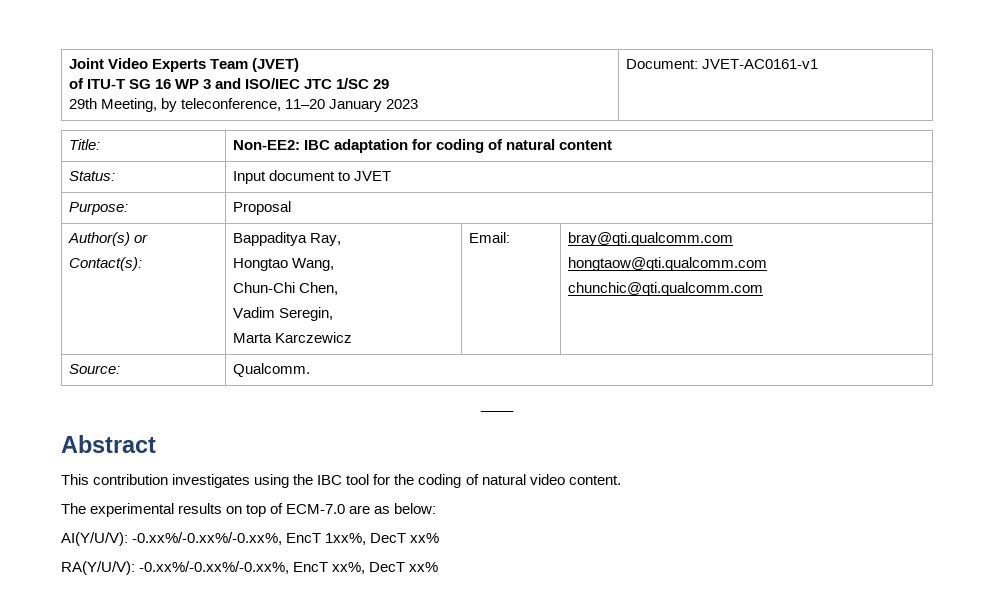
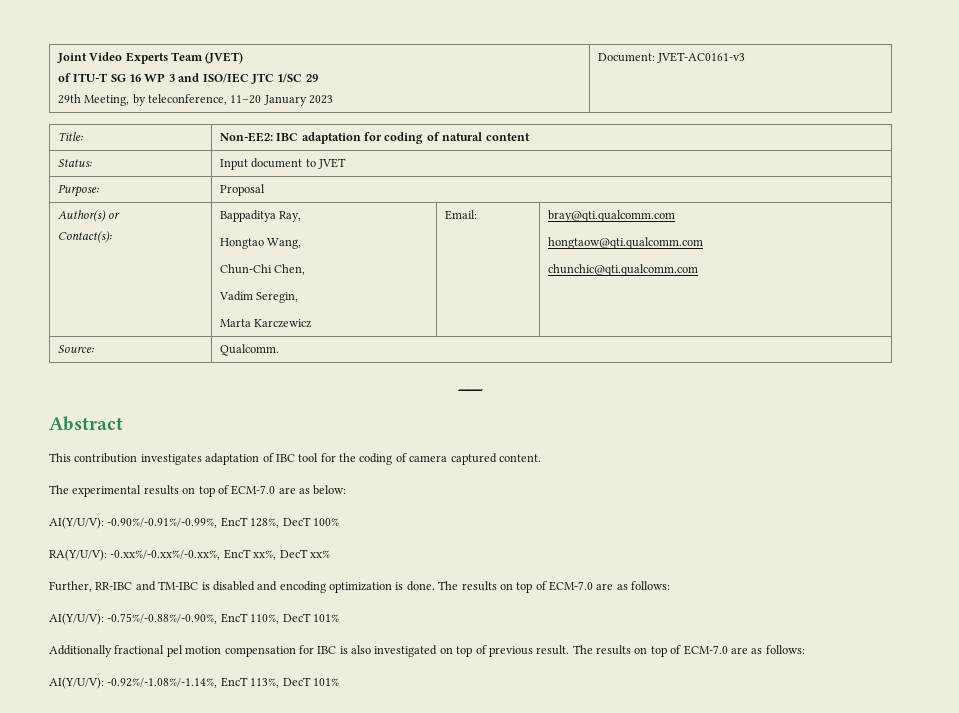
  Joint Video Experts Team (JVET)
  of ITU-T SG 16 WP 3 and ISO/IEC JTC 1/SC 29
- 29th Meeting, by teleconference, 11–20 January 2023 | Document: JVET-AC0161-v1
+ 29th Meeting, by teleconference, 11–20 January 2023 | Document: JVET-AC0161-v3
- This contribution investigates using the IBC tool for the coding of natural video content.
+ This contribution investigates adaptation of IBC tool for the coding of camera captured content.
- AI(Y/U/V): -0.xx%/-0.xx%/-0.xx%, EncT 1xx%, DecT xx%
+ AI(Y/U/V): -0.90%/-0.91%/-0.99%, EncT 128%, DecT 100%
+ Further, RR-IBC and TM-IBC is disabled and encoding optimization is done. The results on top of ECM-7.0 are as follows:
+ AI(Y/U/V): -0.75%/-0.88%/-0.90%, EncT 110%, DecT 101%
+ Additionally fractional pel motion compensation for IBC is also investigated on top of previous result. The results on top of ECM-7.0 are as follows:
+ AI(Y/U/V): -0.92%/-1.08%/-1.14%, EncT 113%, DecT 101%

